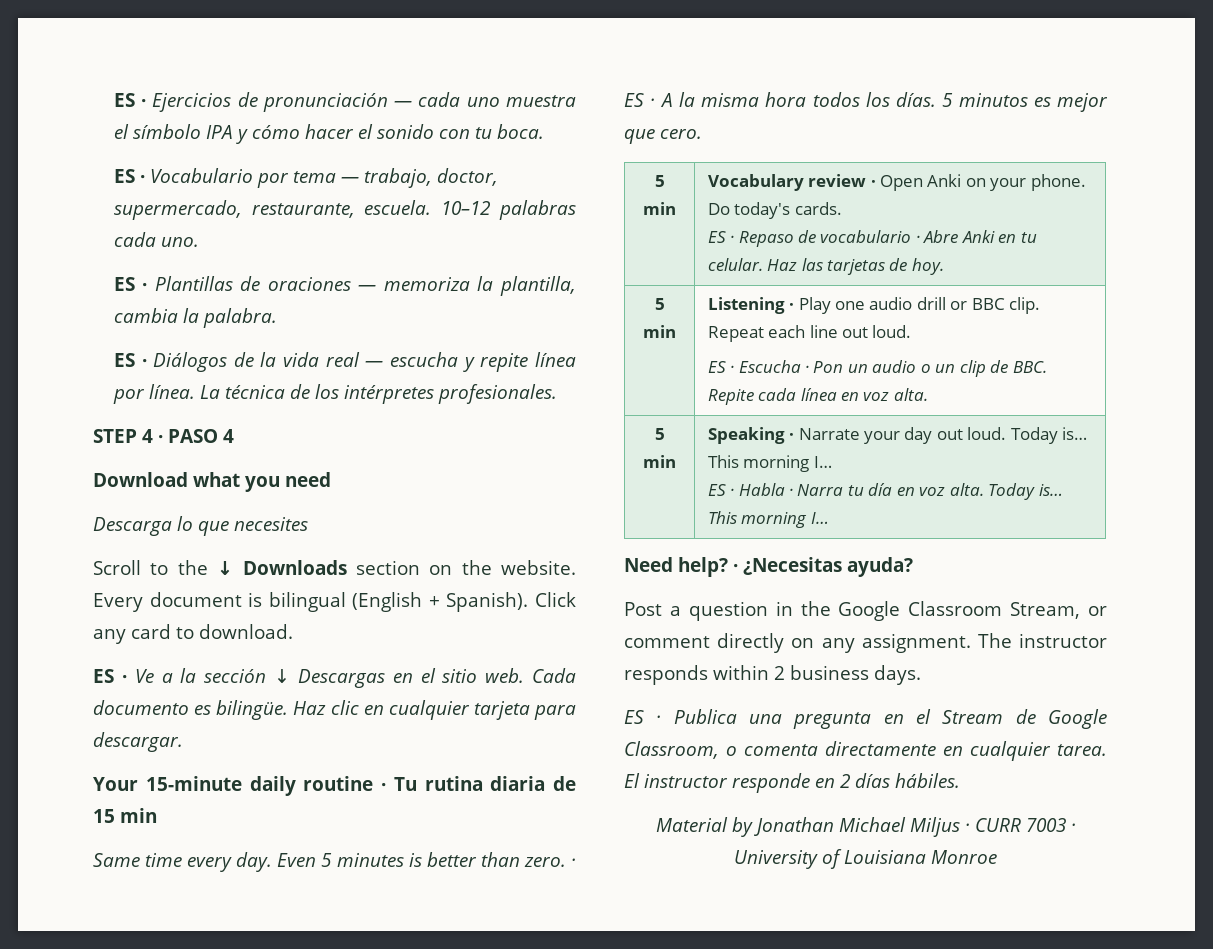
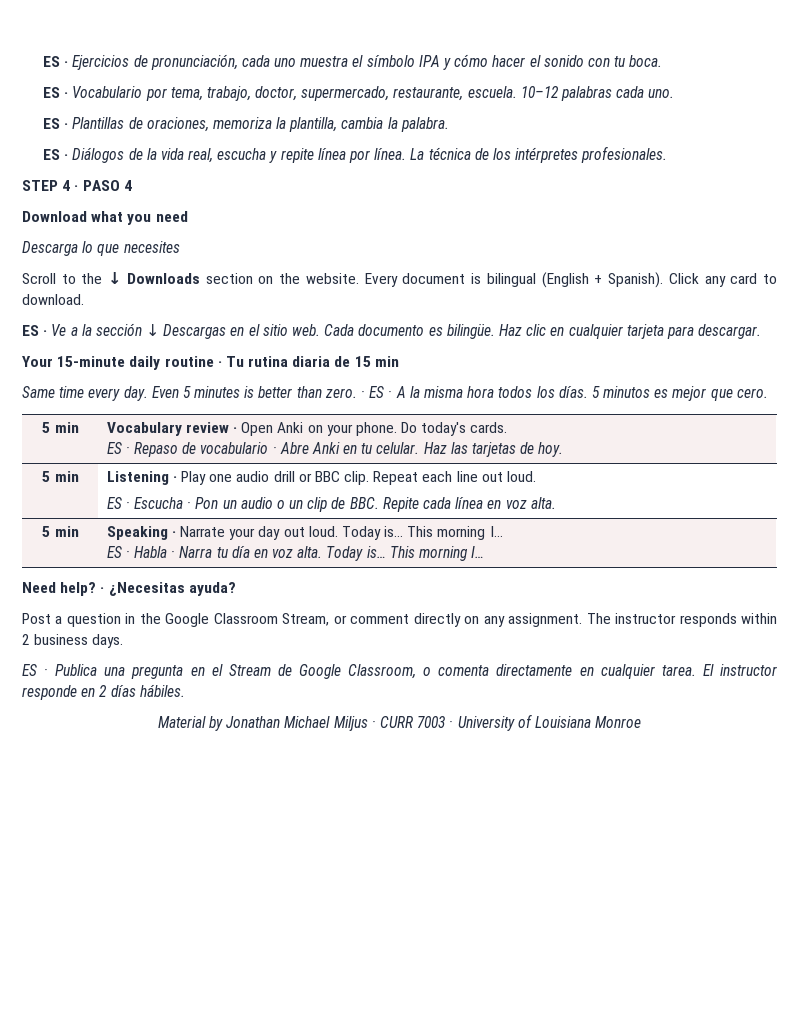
- ES · Ejercicios de pronunciación — cada uno muestra el símbolo IPA y cómo hacer el sonido con tu boca.
+ ES · Ejercicios de pronunciación, cada uno muestra el símbolo IPA y cómo hacer el sonido con tu boca.
- ES · Vocabulario por tema — trabajo, doctor, supermercado, restaurante, escuela.
+ ES · Vocabulario por tema, trabajo, doctor, supermercado, restaurante, escuela.
- ES · Plantillas de oraciones — memoriza la plantilla, cambia la palabra.
+ ES · Plantillas de oraciones, memoriza la plantilla, cambia la palabra.
- ES · Diálogos de la vida real — escucha y repite línea por línea.
+ ES · Diálogos de la vida real, escucha y repite línea por línea.

